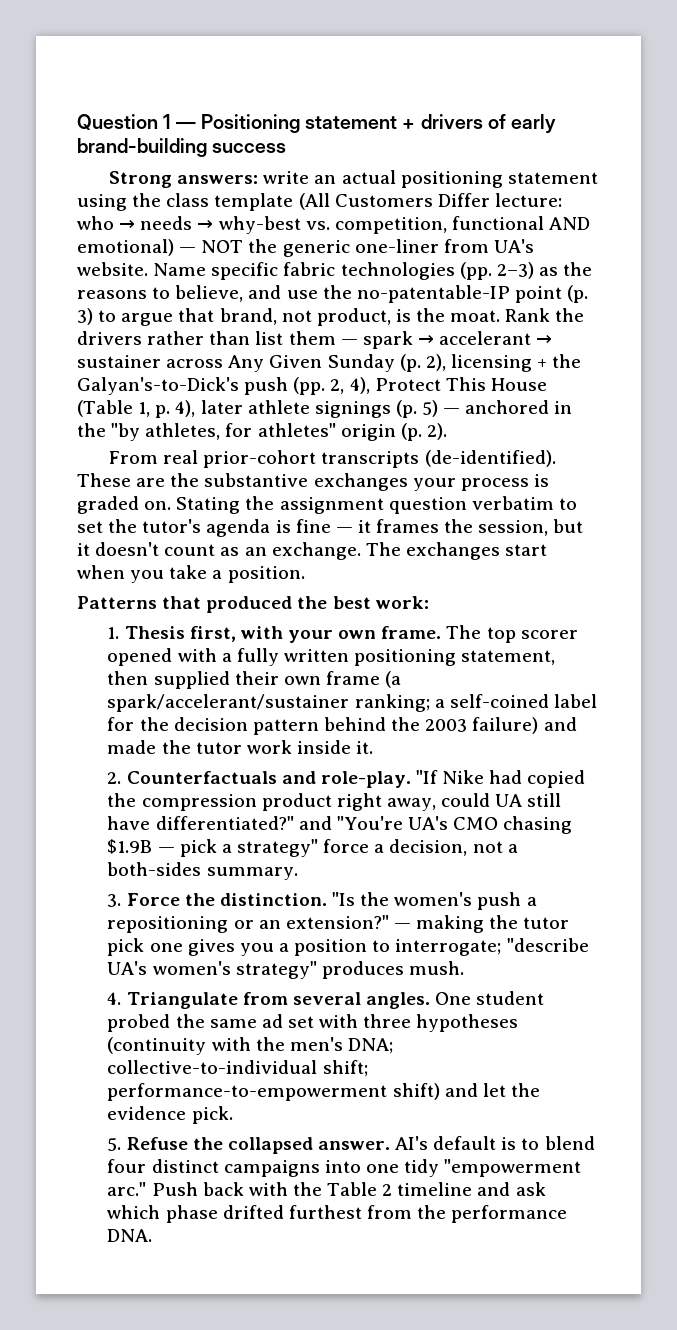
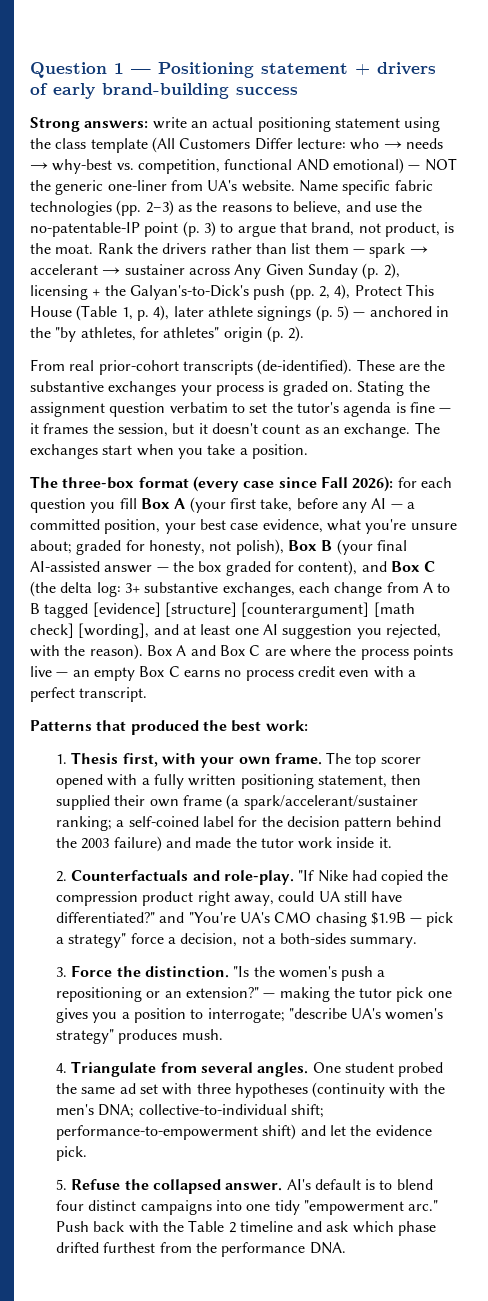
+ The three-box format (every case since Fall 2026): for each question you fill Box A (your first take, before any AI — a committed position, your best case evidence, what you're unsure about; graded for honesty, not polish), Box B (your final AI-assisted answer — the box graded for content), and Box C (the delta log: 3+ substantive exchanges, each change from A to B tagged [evidence] [structure] [counterargument] [math check] [wording], and at least one AI suggestion you rejected, with the reason). Box A and Box C are where the process points live — an empty Box C earns no process credit even with a perfect transcript.

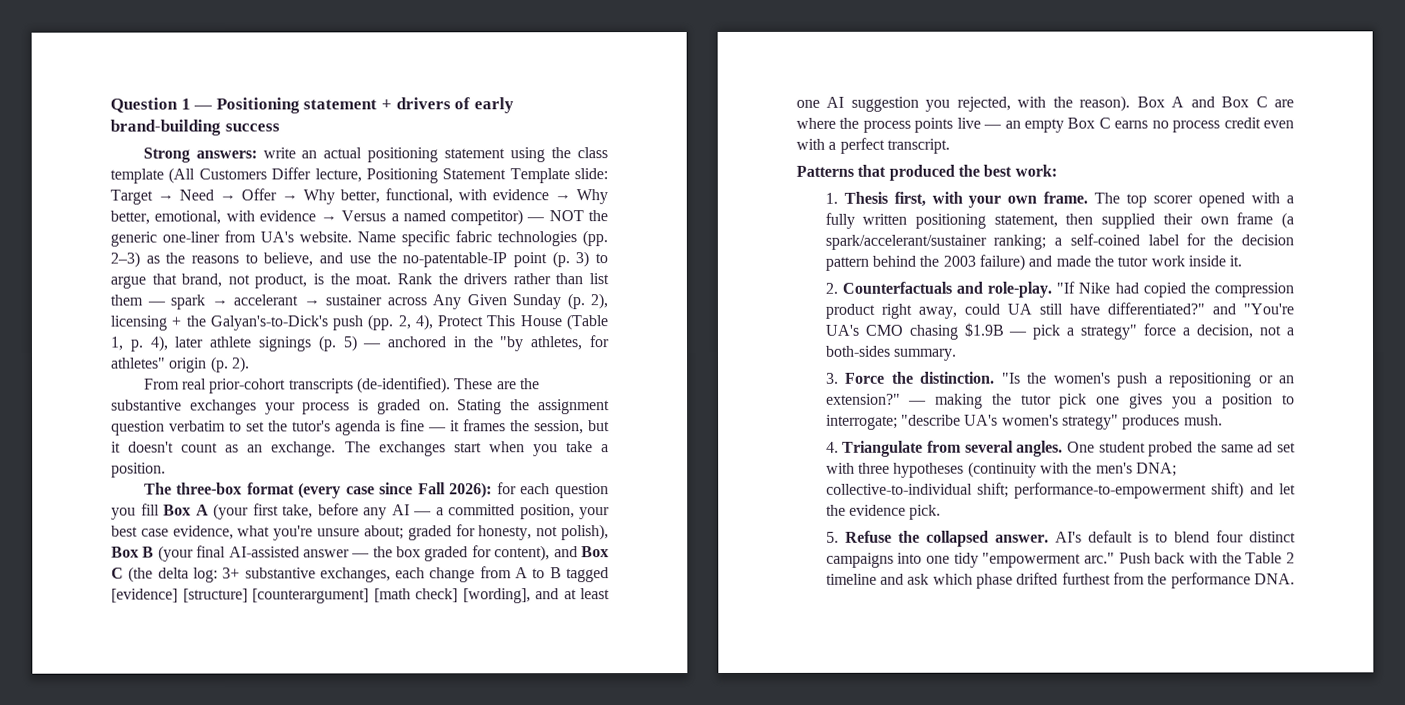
- Strong answers: write an actual positioning statement using the class template (All Customers Differ lecture: who → needs → why-best vs. competition, functional AND emotional) — NOT the generic one-liner from UA's website.
+ Strong answers: write an actual positioning statement using the class template (All Customers Differ lecture, Positioning Statement Template slide: Target → Need → Offer → Why better, functional, with evidence → Why better, emotional, with evidence → Versus a named competitor) — NOT the generic one-liner from UA's website.

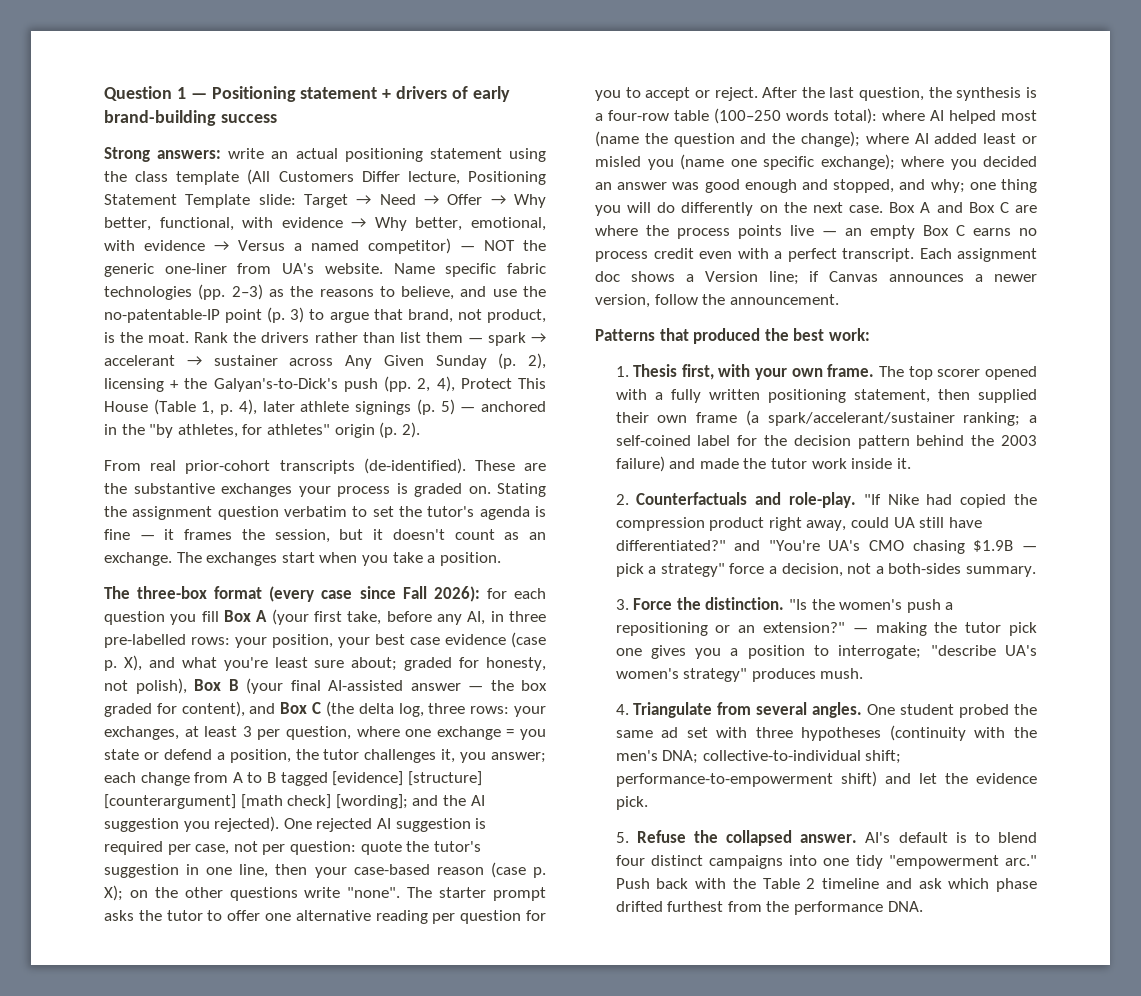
- The three-box format (every case since Fall 2026): for each question you fill Box A (your first take, before any AI — a committed position, your best case evidence, what you're unsure about; graded for honesty, not polish), Box B (your final AI-assisted answer — the box graded for content), and Box C (the delta log: 3+ substantive exchanges, each change from A to B tagged [evidence] [structure] [counterargument] [math check] [wording], and at least one AI suggestion you rejected, with the reason).
+ The three-box format (every case since Fall 2026): for each question you fill Box A (your first take, before any AI, in three pre-labelled rows: your position, your best case evidence (case p. X), and what you're least sure about; graded for honesty, not polish), Box B (your final AI-assisted answer — the box graded for content), and Box C (the delta log, three rows: your exchanges, at least 3 per question, where one exchange = you state or defend a position, the tutor challenges it, you answer; each change from A to B tagged [evidence] [structure] [counterargument] [math check] [wording]; and the AI suggestion you rejected). One rejected AI suggestion is required per case, not per question: quote the tutor's suggestion in one line, then your case-based reason (case p. X); on the other questions write "none". The starter prompt asks the tutor to offer one alternative reading per question for you to accept or reject. After the last question, the synthesis is a four-row table (100–250 words total): where AI helped most (name the question and the change); where AI added least or misled you (name one specific exchange); where you decided an answer was good enough and stopped, and why; one thing you will do differently on the next case.
+ Each assignment doc shows a Version line; if Canvas announces a newer version, follow the announcement.

